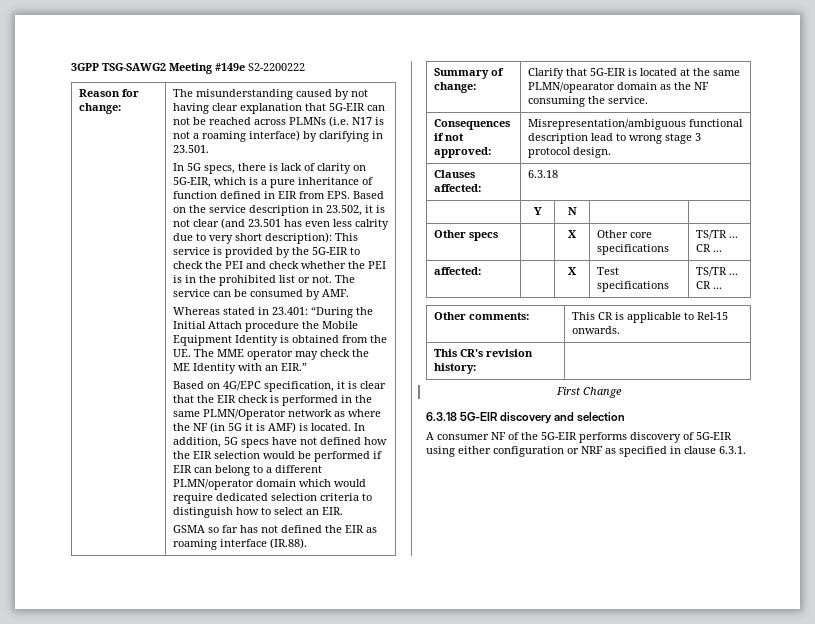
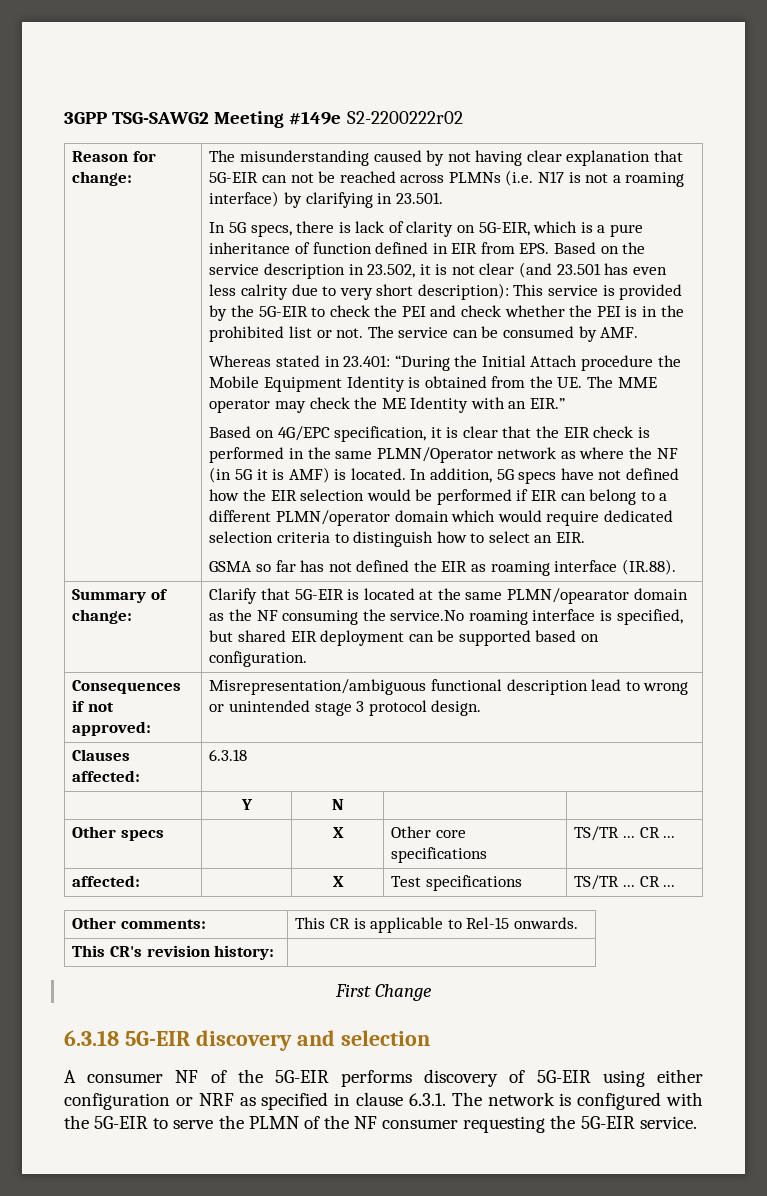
- 3GPP TSG-SAWG2 Meeting #149e S2-2200222
+ 3GPP TSG-SAWG2 Meeting #149e S2-2200222r02
- Summary of change: | Clarify that 5G-EIR is located at the same PLMN/opearator domain as the NF consuming the service.
+ Summary of change: | Clarify that 5G-EIR is located at the same PLMN/opearator domain as the NF consuming the service.No roaming interface is specified, but shared EIR deployment can be supported based on configuration.
- Consequences if not approved: | Misrepresentation/ambiguous functional description lead to wrong stage 3 protocol design.
+ Consequences if not approved: | Misrepresentation/ambiguous functional description lead to wrong or unintended stage 3 protocol design.
- A consumer NF of the 5G-EIR performs discovery of 5G-EIR using either configuration or NRF as specified in clause 6.3.1.
+ A consumer NF of the 5G-EIR performs discovery of 5G-EIR using either configuration or NRF as specified in clause 6.3.1. The network is configured with the 5G-EIR to serve the PLMN of the NF consumer requesting the 5G-EIR service.

